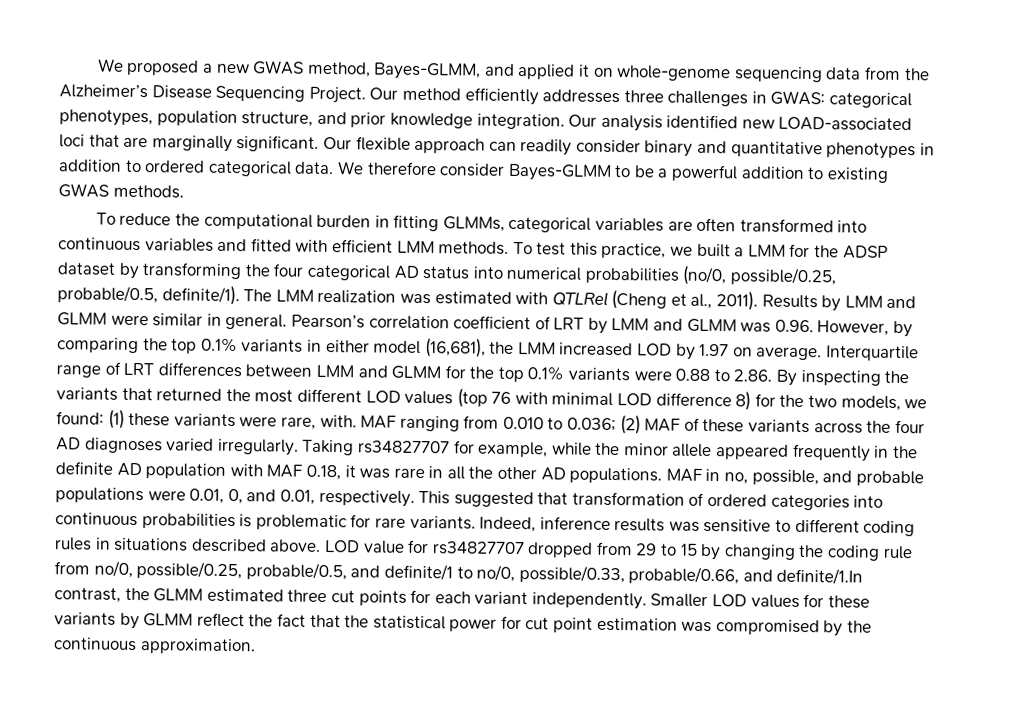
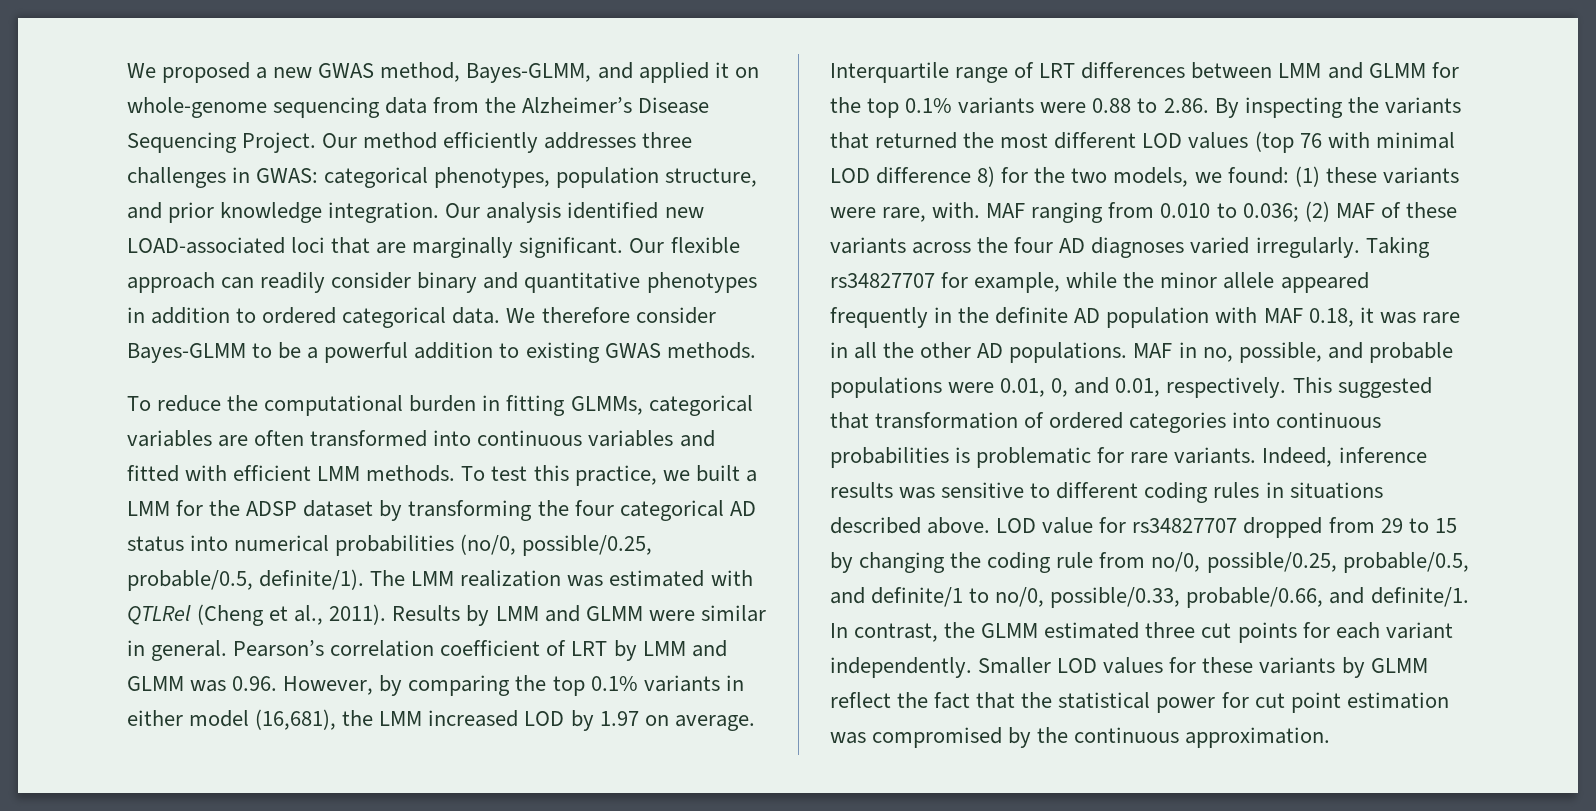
- LOD value for rs34827707 dropped from 29 to 15 by changing the coding rule from no/0, possible/0.25, probable/0.5, and definite/1 to no/0, possible/0.33, probable/0.66, and definite/1.In contrast, the GLMM estimated three cut points for each variant independently.
+ LOD value for rs34827707 dropped from 29 to 15 by changing the coding rule from no/0, possible/0.25, probable/0.5, and definite/1 to no/0, possible/0.33, probable/0.66, and definite/1. In contrast, the GLMM estimated three cut points for each variant independently.

